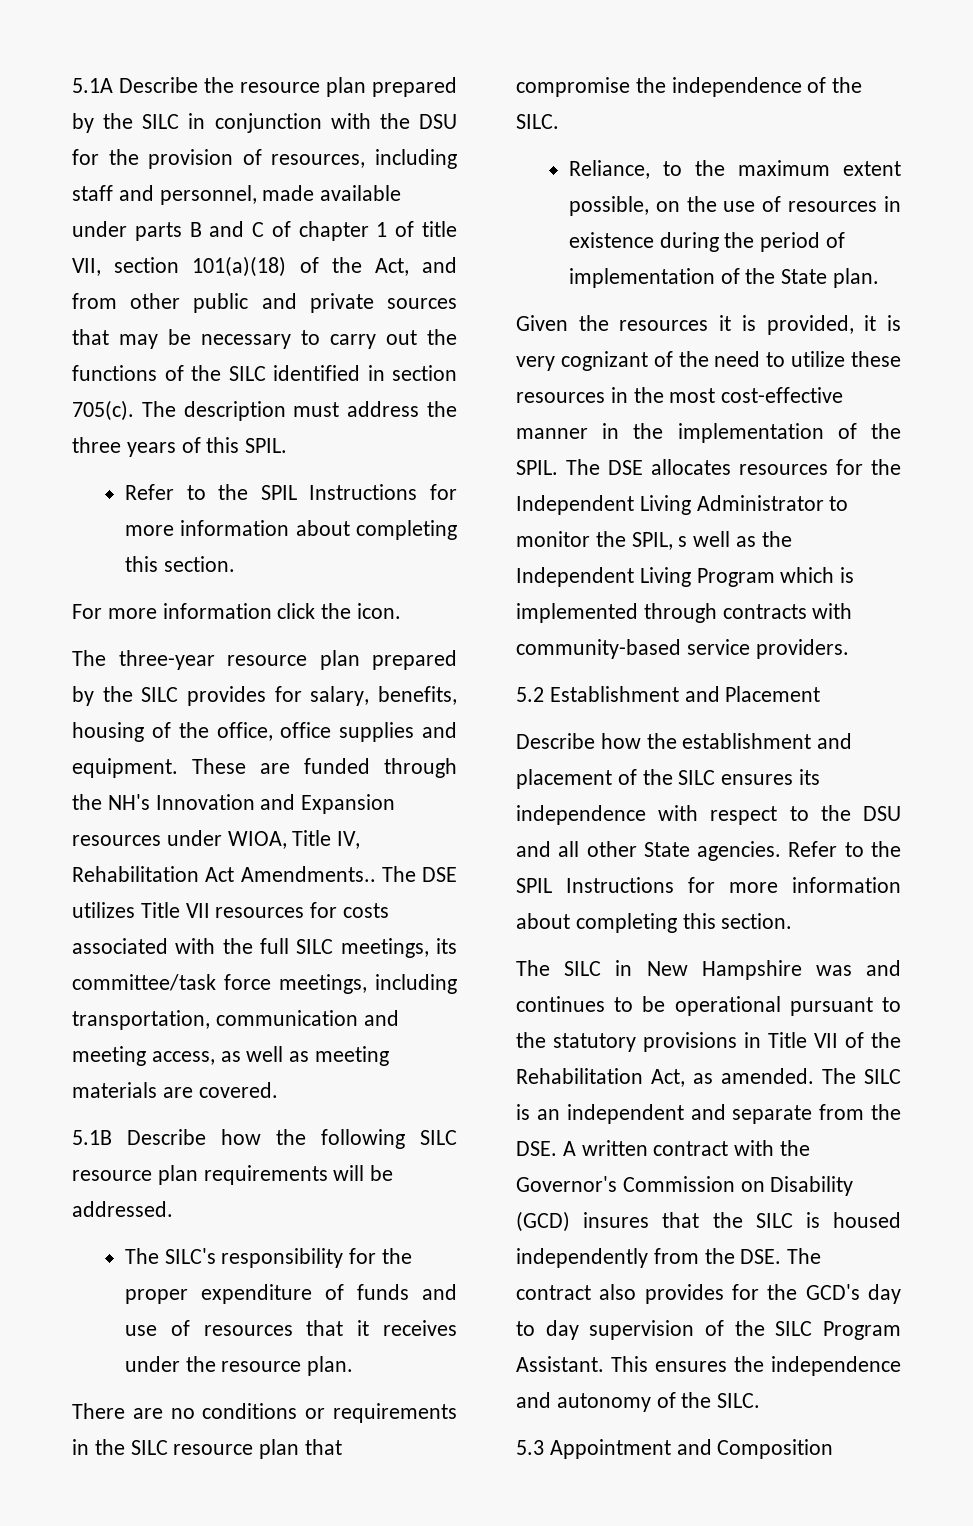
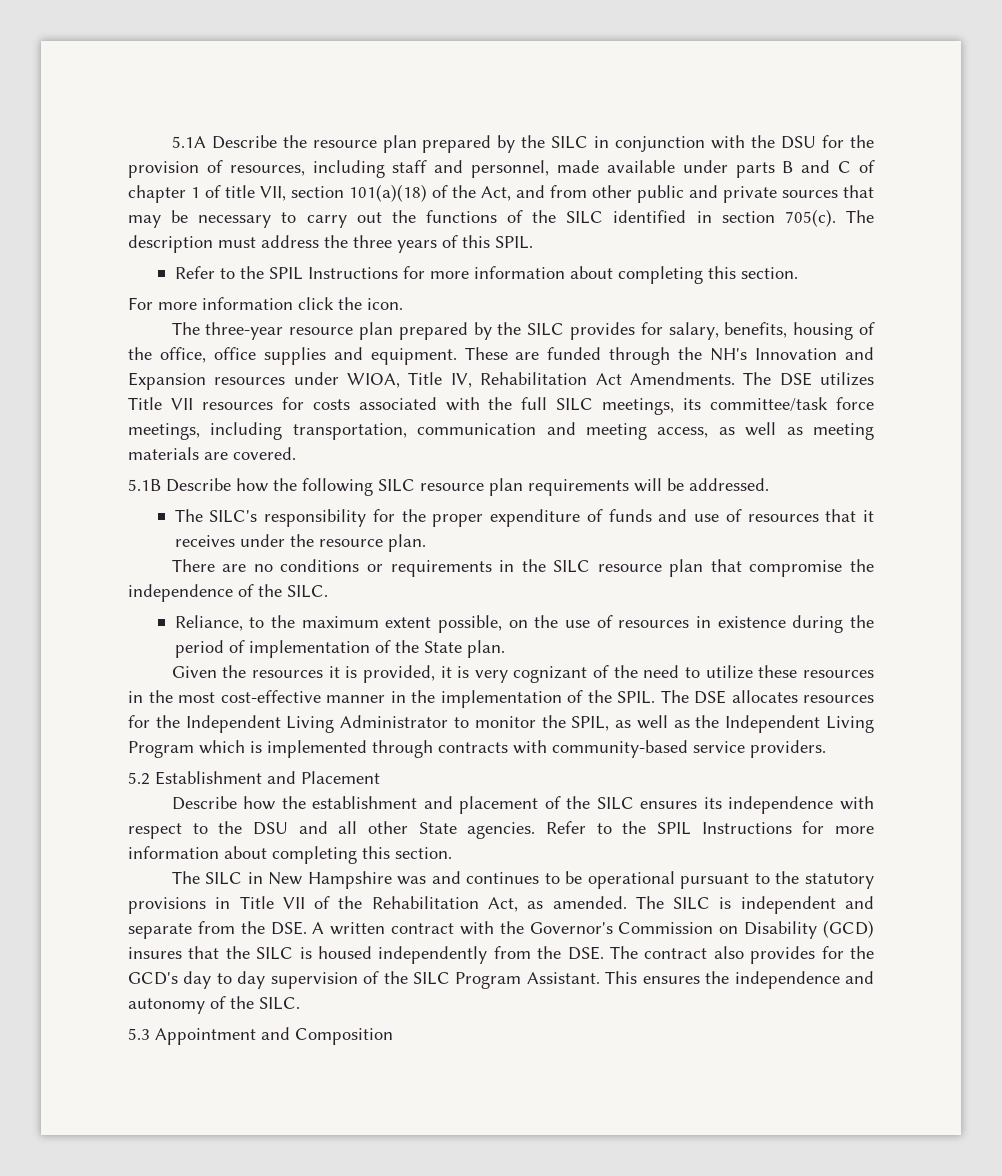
- These are funded through the NH's Innovation and Expansion resources under WIOA, Title IV, Rehabilitation Act Amendments..
+ These are funded through the NH's Innovation and Expansion resources under WIOA, Title IV, Rehabilitation Act Amendments.
- The DSE allocates resources for the Independent Living Administrator to monitor the SPIL, s well as the Independent Living Program which is implemented through contracts with community-based service providers.
+ The DSE allocates resources for the Independent Living Administrator to monitor the SPIL, as well as the Independent Living Program which is implemented through contracts with community-based service providers.
- The SILC is an independent and separate from the DSE. A written contract with the Governor's Commission on Disability (GCD) insures that the SILC is housed independently from the DSE. The contract also provides for the GCD's day to day supervision of the SILC Program Assistant.
+ The SILC is independent and separate from the DSE. A written contract with the Governor's Commission on Disability (GCD) insures that the SILC is housed independently from the DSE. The contract also provides for the GCD's day to day supervision of the SILC Program Assistant.

